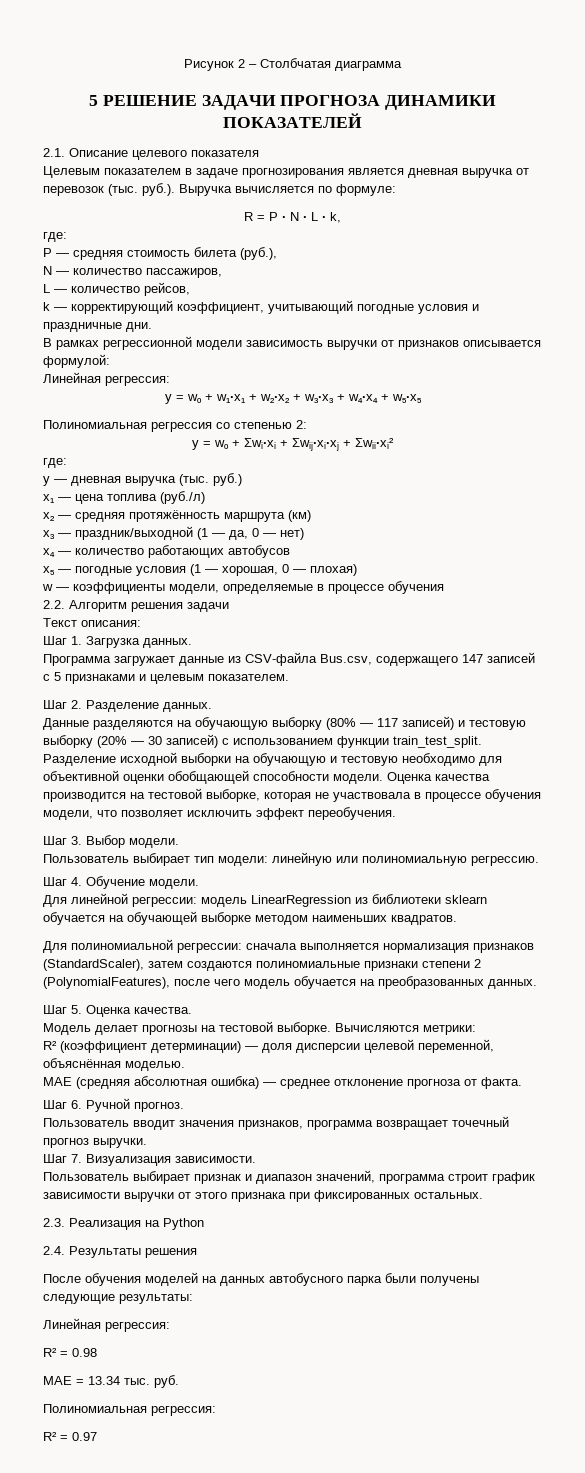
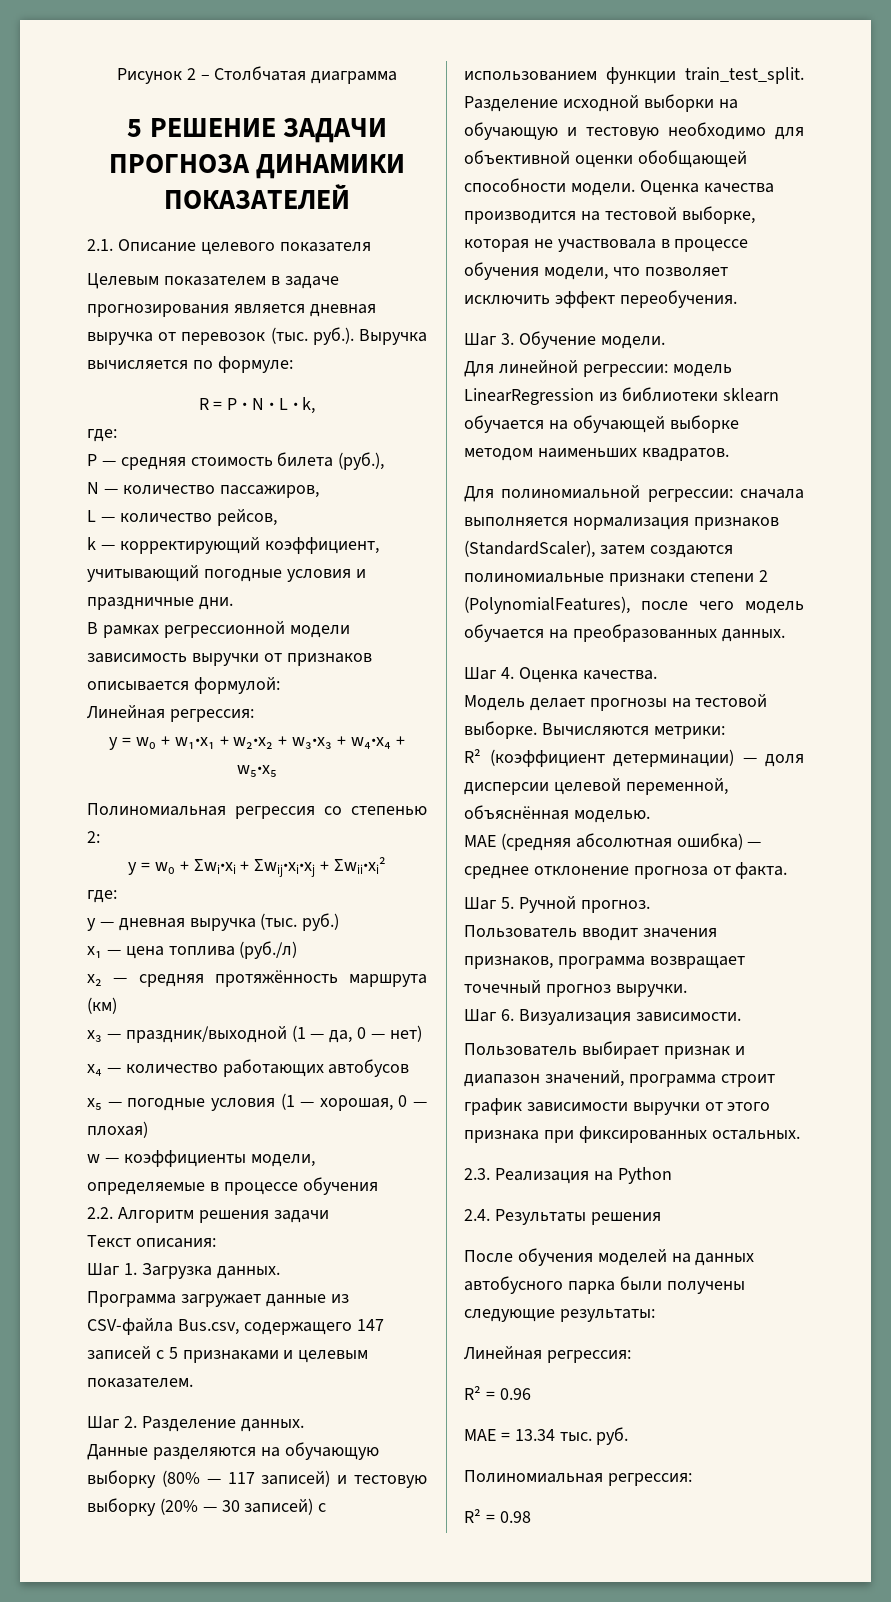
- Шаг 3. Выбор модели.
- Пользователь выбирает тип модели: линейную или полиномиальную регрессию.
- Шаг 4. Обучение модели.
+ Шаг 3. Обучение модели.
- Шаг 5. Оценка качества.
+ Шаг 4. Оценка качества.
- Шаг 6. Ручной прогноз.
+ Шаг 5. Ручной прогноз.
- Шаг 7. Визуализация зависимости.
+ Шаг 6. Визуализация зависимости.
- R² = 0.98
+ R² = 0.96
- R² = 0.97
+ R² = 0.98

